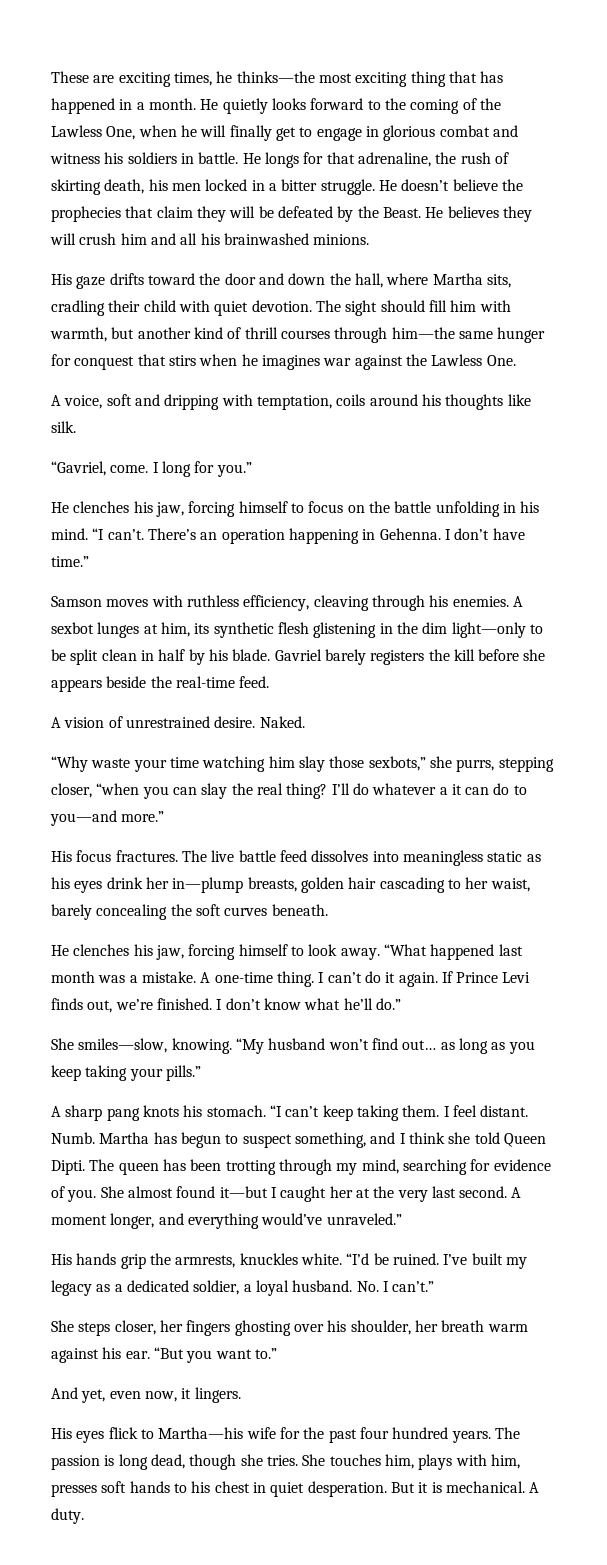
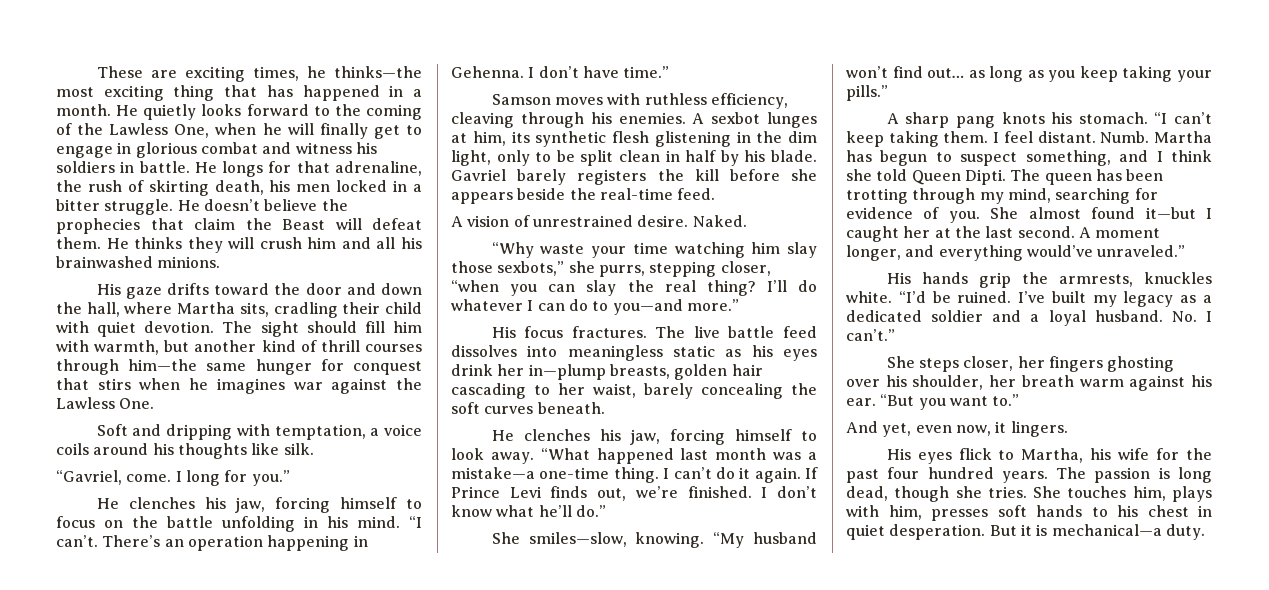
- He doesn’t believe the prophecies that claim they will be defeated by the Beast. He believes they will crush him and all his brainwashed minions.
+ He doesn’t believe the prophecies that claim the Beast will defeat them. He thinks they will crush him and all his brainwashed minions.
- A voice, soft and dripping with temptation, coils around his thoughts like silk.
+ Soft and dripping with temptation, a voice coils around his thoughts like silk.
- A sexbot lunges at him, its synthetic flesh glistening in the dim light—only to be split clean in half by his blade.
+ A sexbot lunges at him, its synthetic flesh glistening in the dim light, only to be split clean in half by his blade.
- I’ll do whatever a it can do to you—and more.”
+ I’ll do whatever I can do to you—and more.”
- “What happened last month was a mistake. A one-time thing.
+ “What happened last month was a mistake—a one-time thing.
- She almost found it—but I caught her at the very last second.
+ She almost found it—but I caught her at the last second.
- I’ve built my legacy as a dedicated soldier, a loyal husband.
+ I’ve built my legacy as a dedicated soldier and a loyal husband.
- His eyes flick to Martha—his wife for the past four hundred years.
+ His eyes flick to Martha, his wife for the past four hundred years.
- But it is mechanical. A duty.
+ But it is mechanical—a duty.

